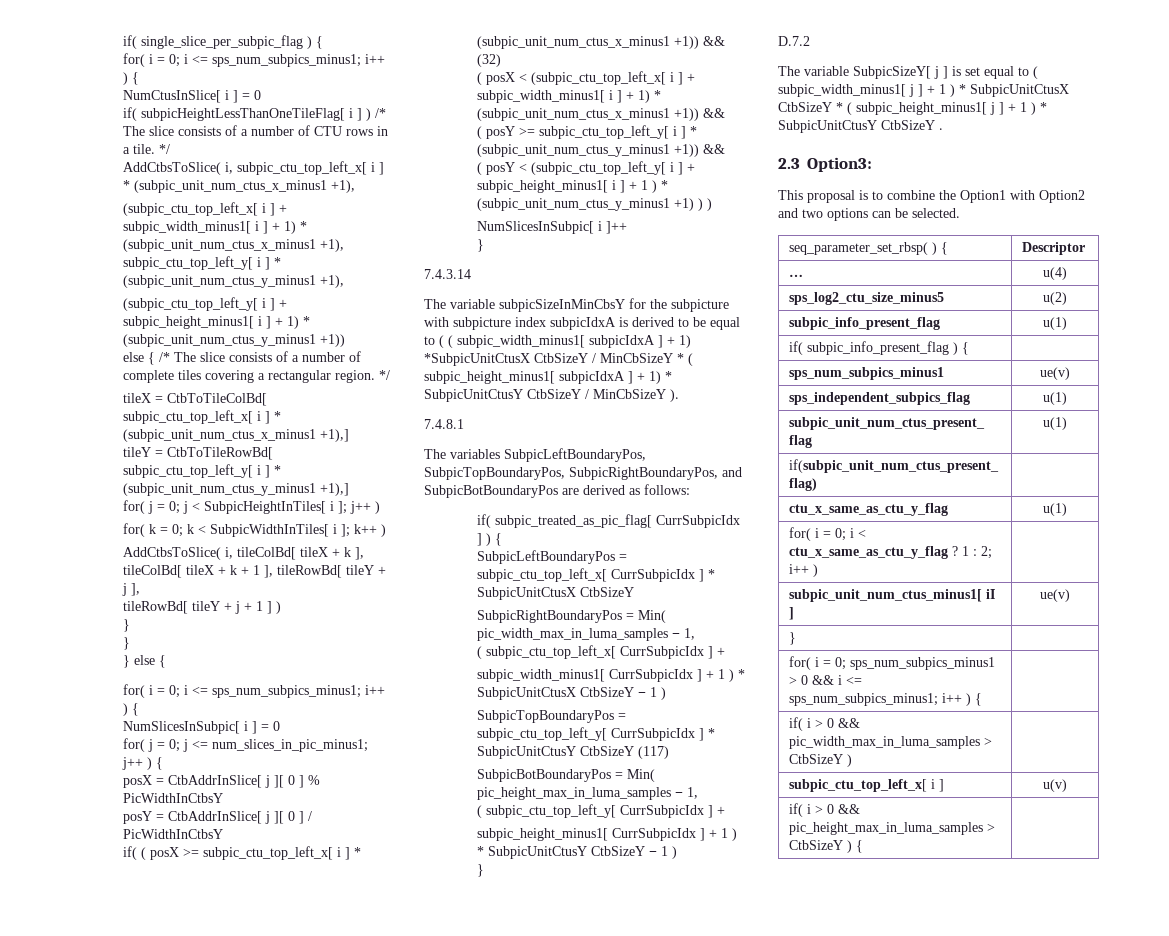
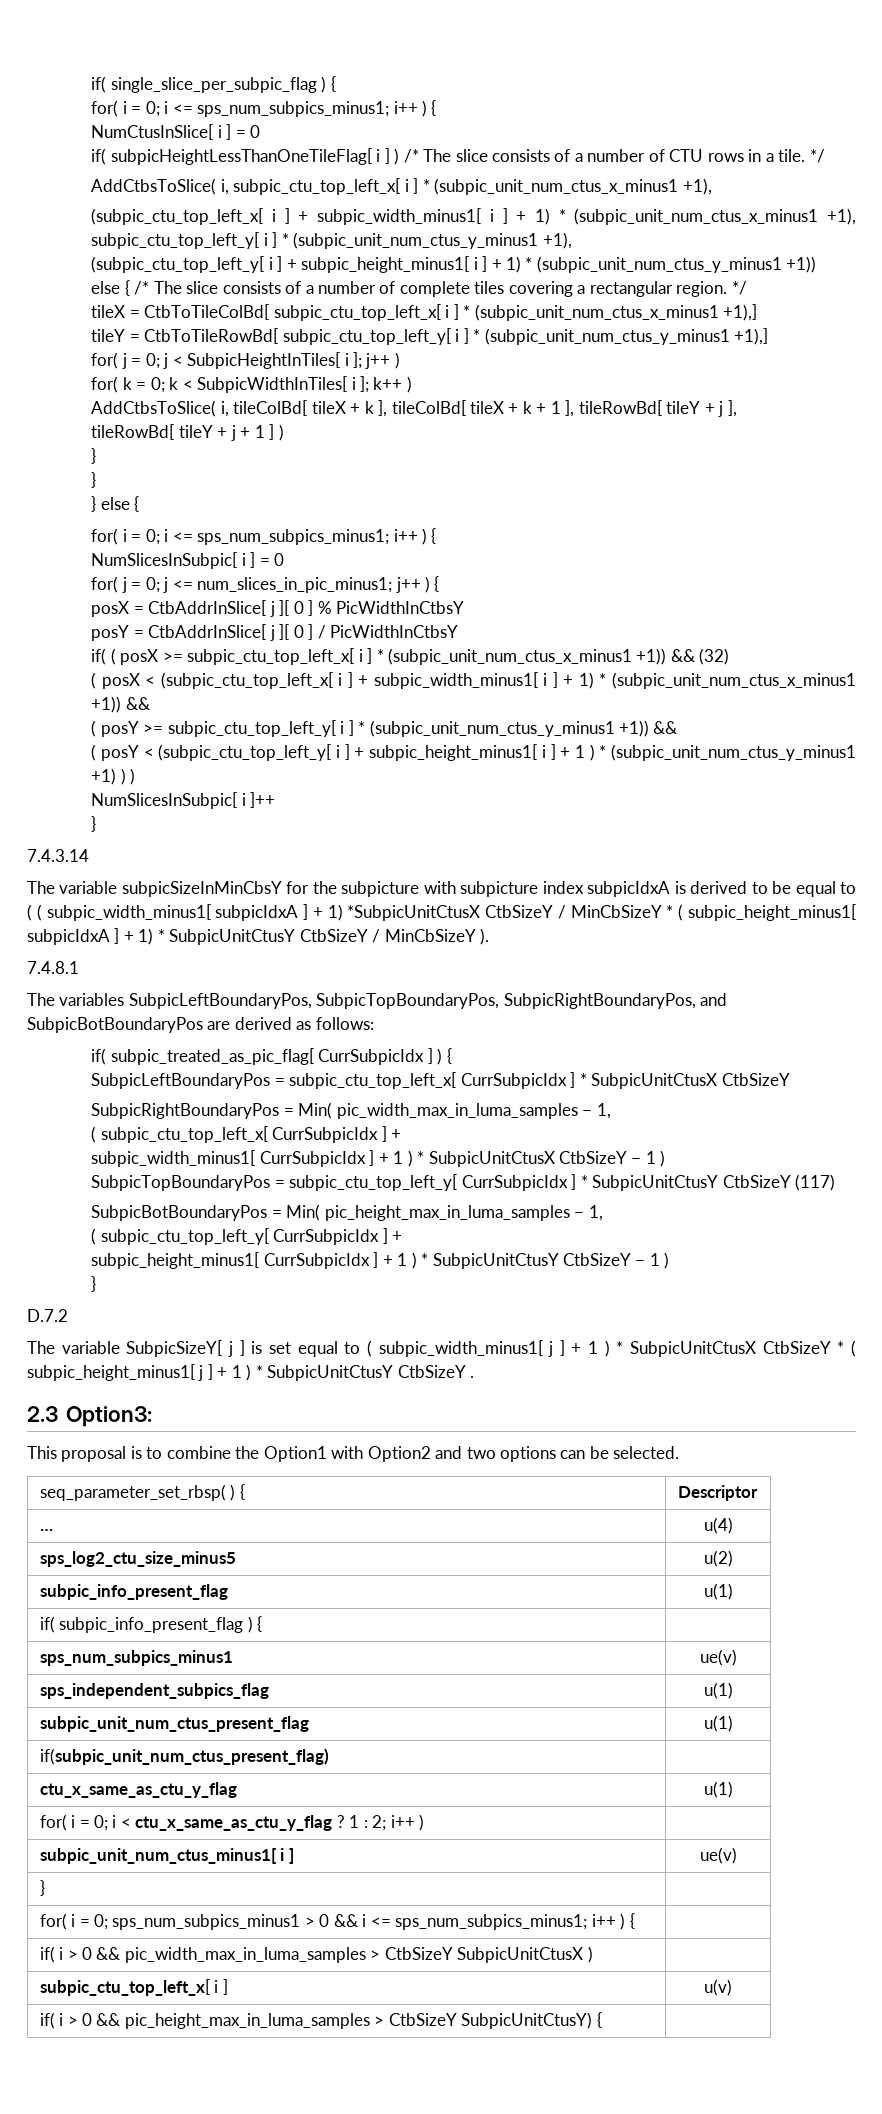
- subpic_unit_num_ctus_minus1[ iI ] | ue(v)
+ subpic_unit_num_ctus_minus1[ i ] | ue(v)
- if( i > 0 && pic_width_max_in_luma_samples > CtbSizeY ) |
+ if( i > 0 && pic_width_max_in_luma_samples > CtbSizeY SubpicUnitCtusX ) |
- if( i > 0 && pic_height_max_in_luma_samples > CtbSizeY ) { |
+ if( i > 0 && pic_height_max_in_luma_samples > CtbSizeY SubpicUnitCtusY) { |

